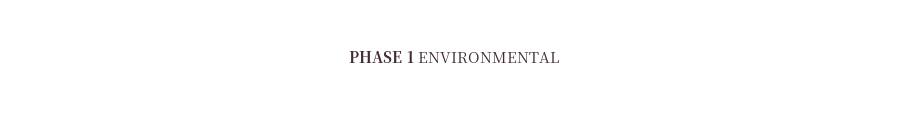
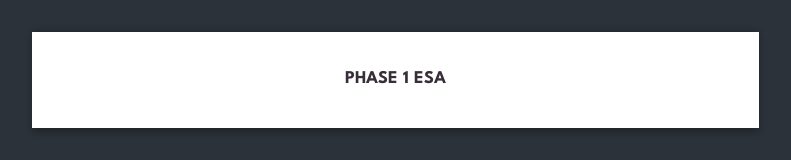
- PHASE 1 ENVIRONMENTAL
+ PHASE 1 ESA

